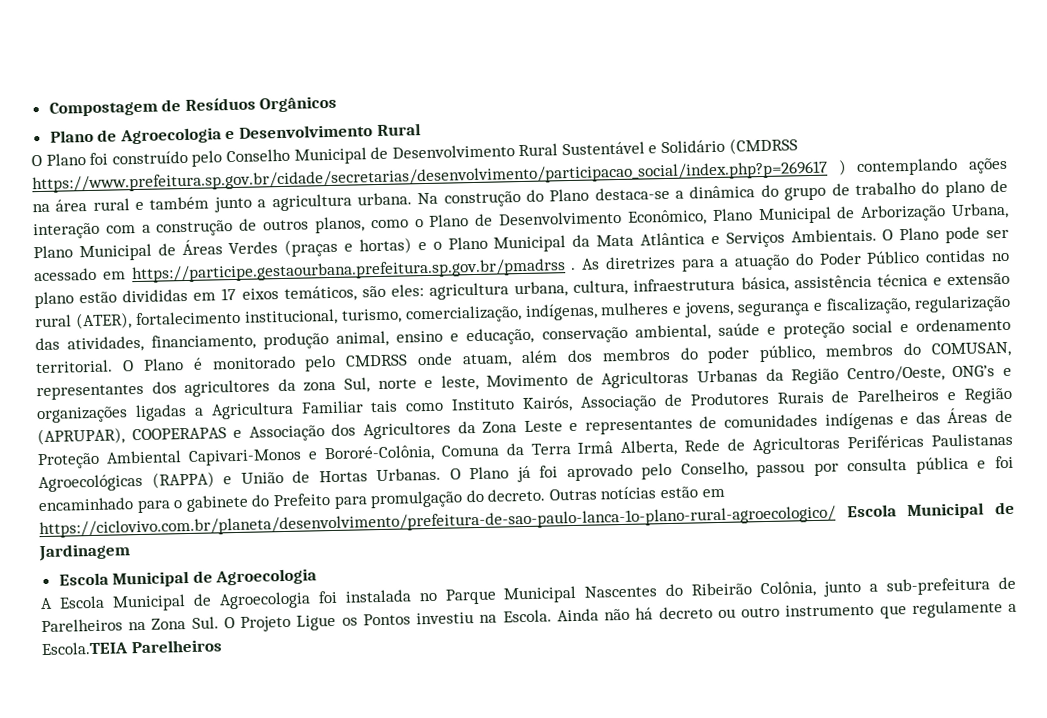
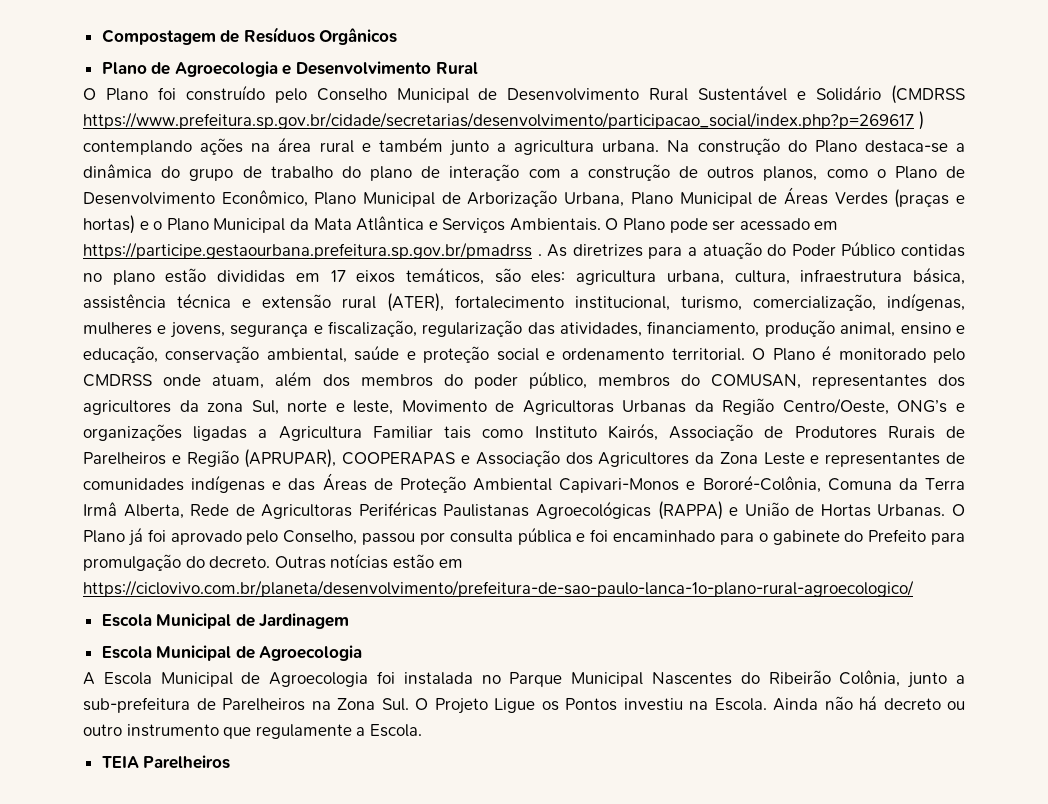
- Outras notícias estão em https://ciclovivo.com.br/planeta/desenvolvimento/prefeitura-de-sao-paulo-lanca-1o-plano-rural-agroecologico/ Escola Municipal de Jardinagem
+ Outras notícias estão em https://ciclovivo.com.br/planeta/desenvolvimento/prefeitura-de-sao-paulo-lanca-1o-plano-rural-agroecologico/
+ Escola Municipal de Jardinagem
- Ainda não há decreto ou outro instrumento que regulamente a Escola.TEIA Parelheiros
+ Ainda não há decreto ou outro instrumento que regulamente a Escola.
+ TEIA Parelheiros

